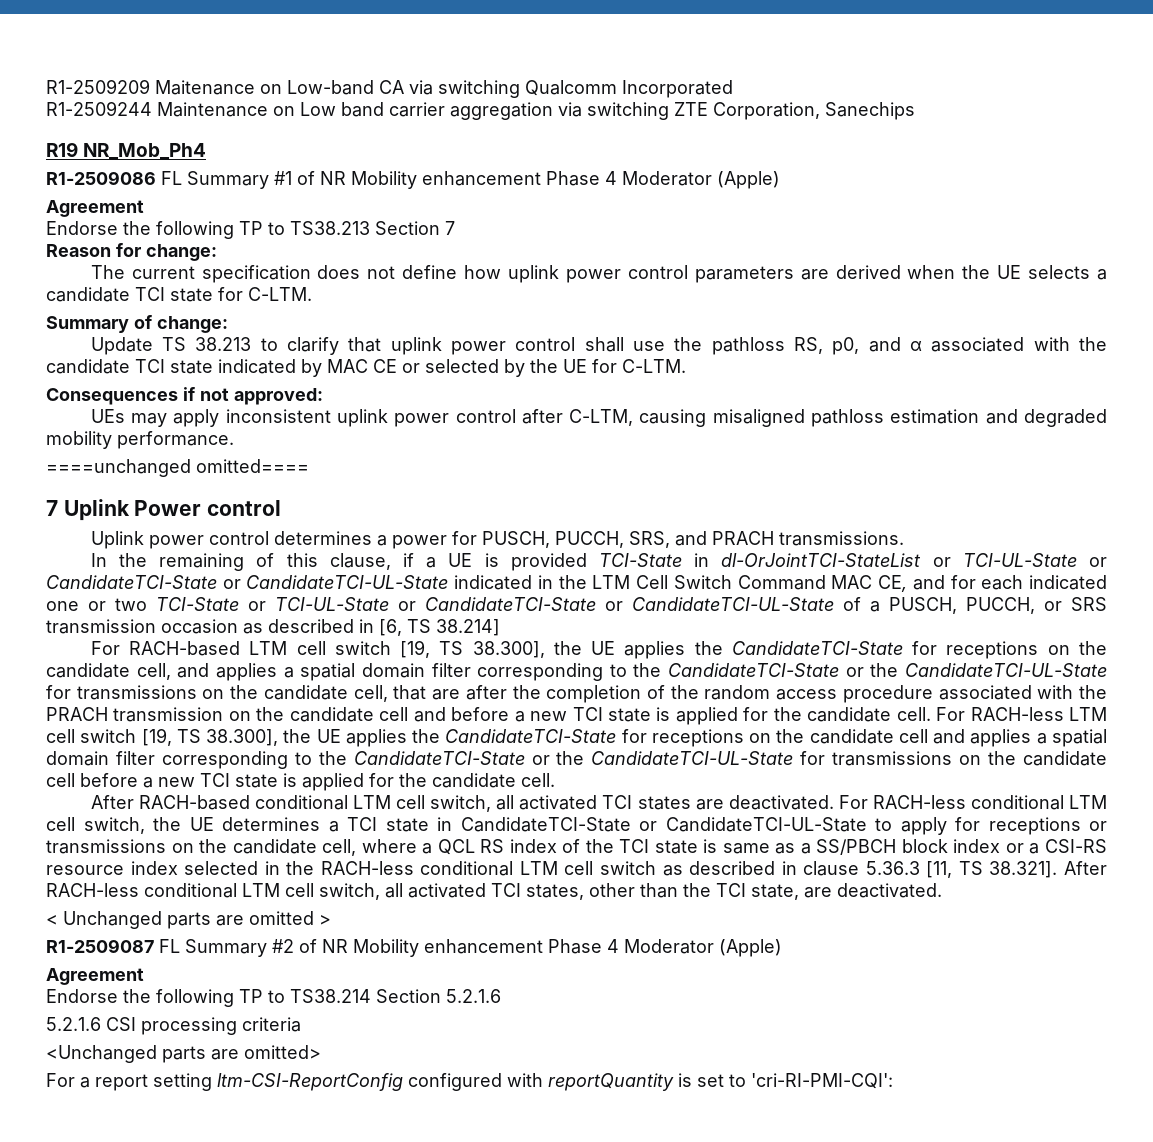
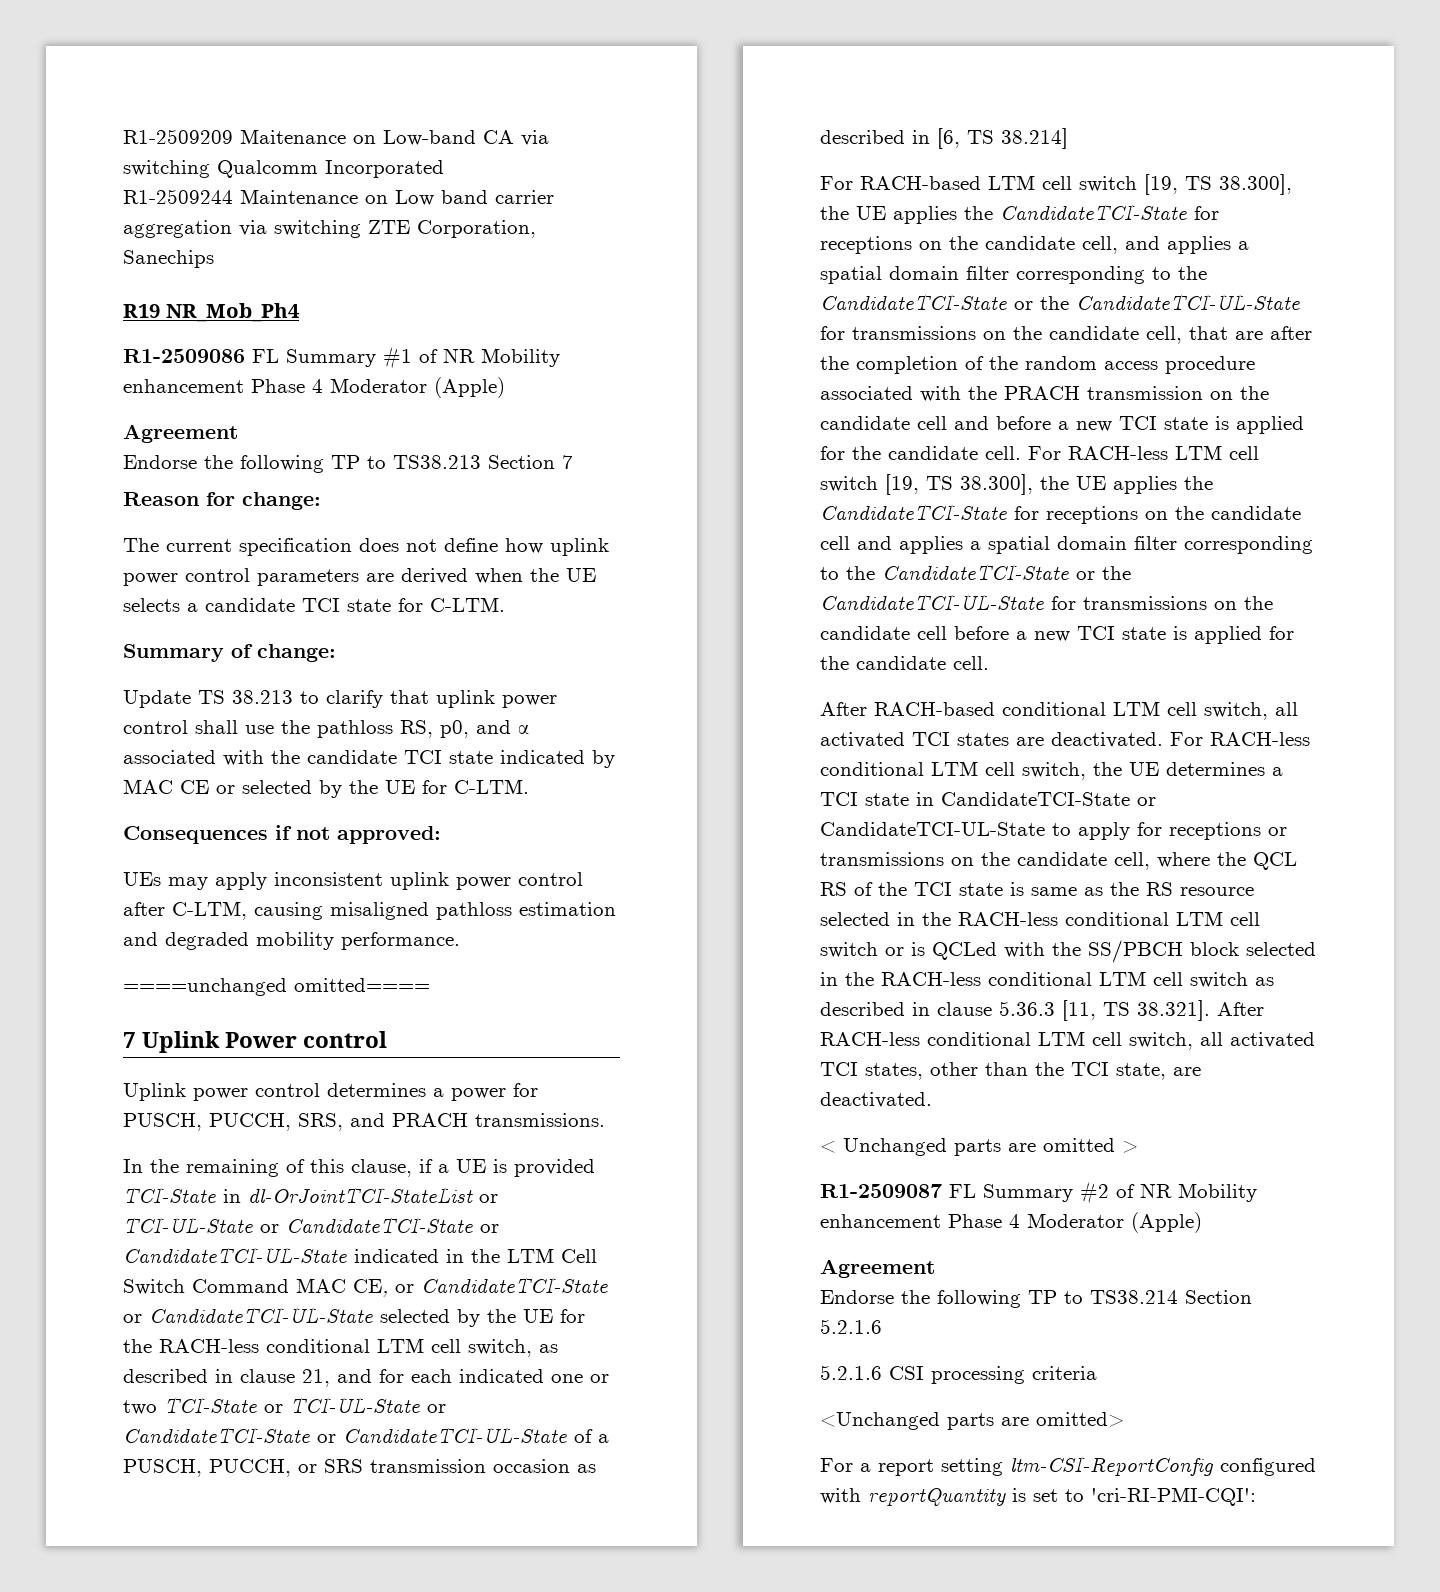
- In the remaining of this clause, if a UE is provided TCI-State in dl-OrJointTCI-StateList or TCI-UL-State or CandidateTCI-State or CandidateTCI-UL-State indicated in the LTM Cell Switch Command MAC CE, and for each indicated one or two TCI-State or TCI-UL-State or CandidateTCI-State or CandidateTCI-UL-State of a PUSCH, PUCCH, or SRS transmission occasion as described in [6, TS 38.214]
+ In the remaining of this clause, if a UE is provided TCI-State in dl-OrJointTCI-StateList or TCI-UL-State or CandidateTCI-State or CandidateTCI-UL-State indicated in the LTM Cell Switch Command MAC CE, or CandidateTCI-State or CandidateTCI-UL-State selected by the UE for the RACH-less conditional LTM cell switch, as described in clause 21, and for each indicated one or two TCI-State or TCI-UL-State or CandidateTCI-State or CandidateTCI-UL-State of a PUSCH, PUCCH, or SRS transmission occasion as described in [6, TS 38.214]
- For RACH-less conditional LTM cell switch, the UE determines a TCI state in CandidateTCI-State or CandidateTCI-UL-State to apply for receptions or transmissions on the candidate cell, where a QCL RS index of the TCI state is same as a SS/PBCH block index or a CSI-RS resource index selected in the RACH-less conditional LTM cell switch as described in clause 5.36.3 [11, TS 38.321]. After RACH-less conditional LTM cell switch, all activated TCI states, other than the TCI state, are deactivated.
+ For RACH-less conditional LTM cell switch, the UE determines a TCI state in CandidateTCI-State or CandidateTCI-UL-State to apply for receptions or transmissions on the candidate cell, where the QCL RS of the TCI state is same as the RS resource selected in the RACH-less conditional LTM cell switch or is QCLed with the SS/PBCH block selected in the RACH-less conditional LTM cell switch as described in clause 5.36.3 [11, TS 38.321]. After RACH-less conditional LTM cell switch, all activated TCI states, other than the TCI state, are deactivated.

